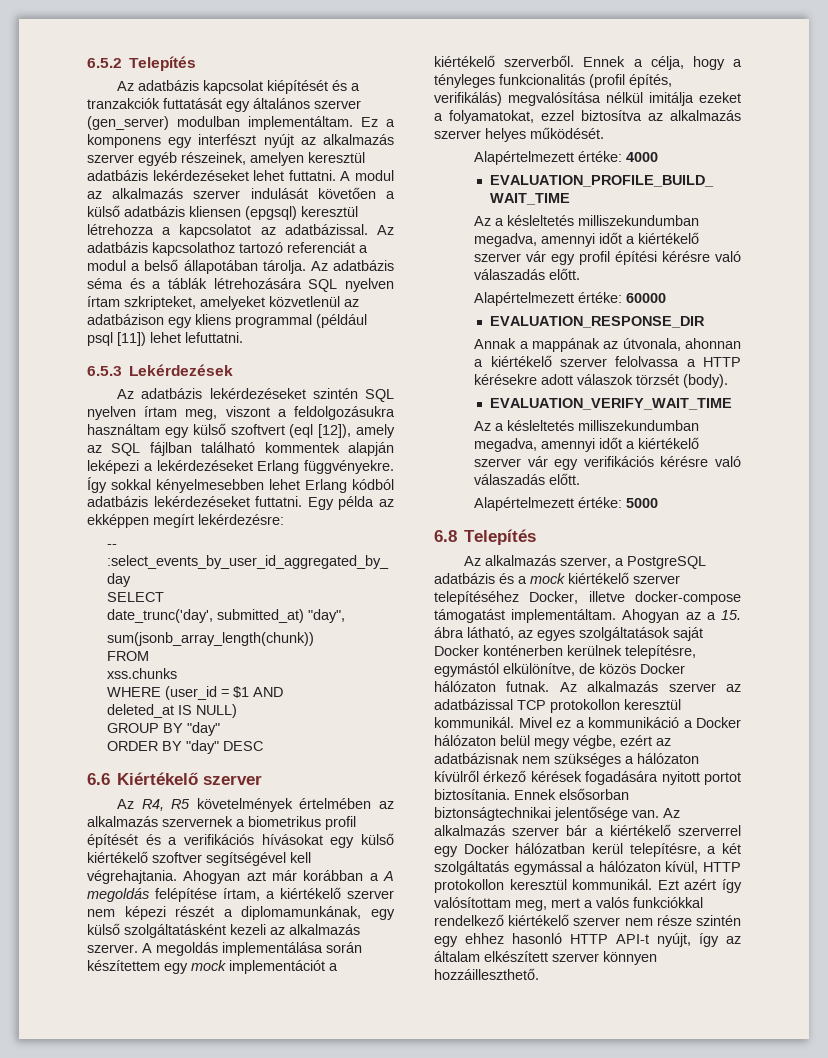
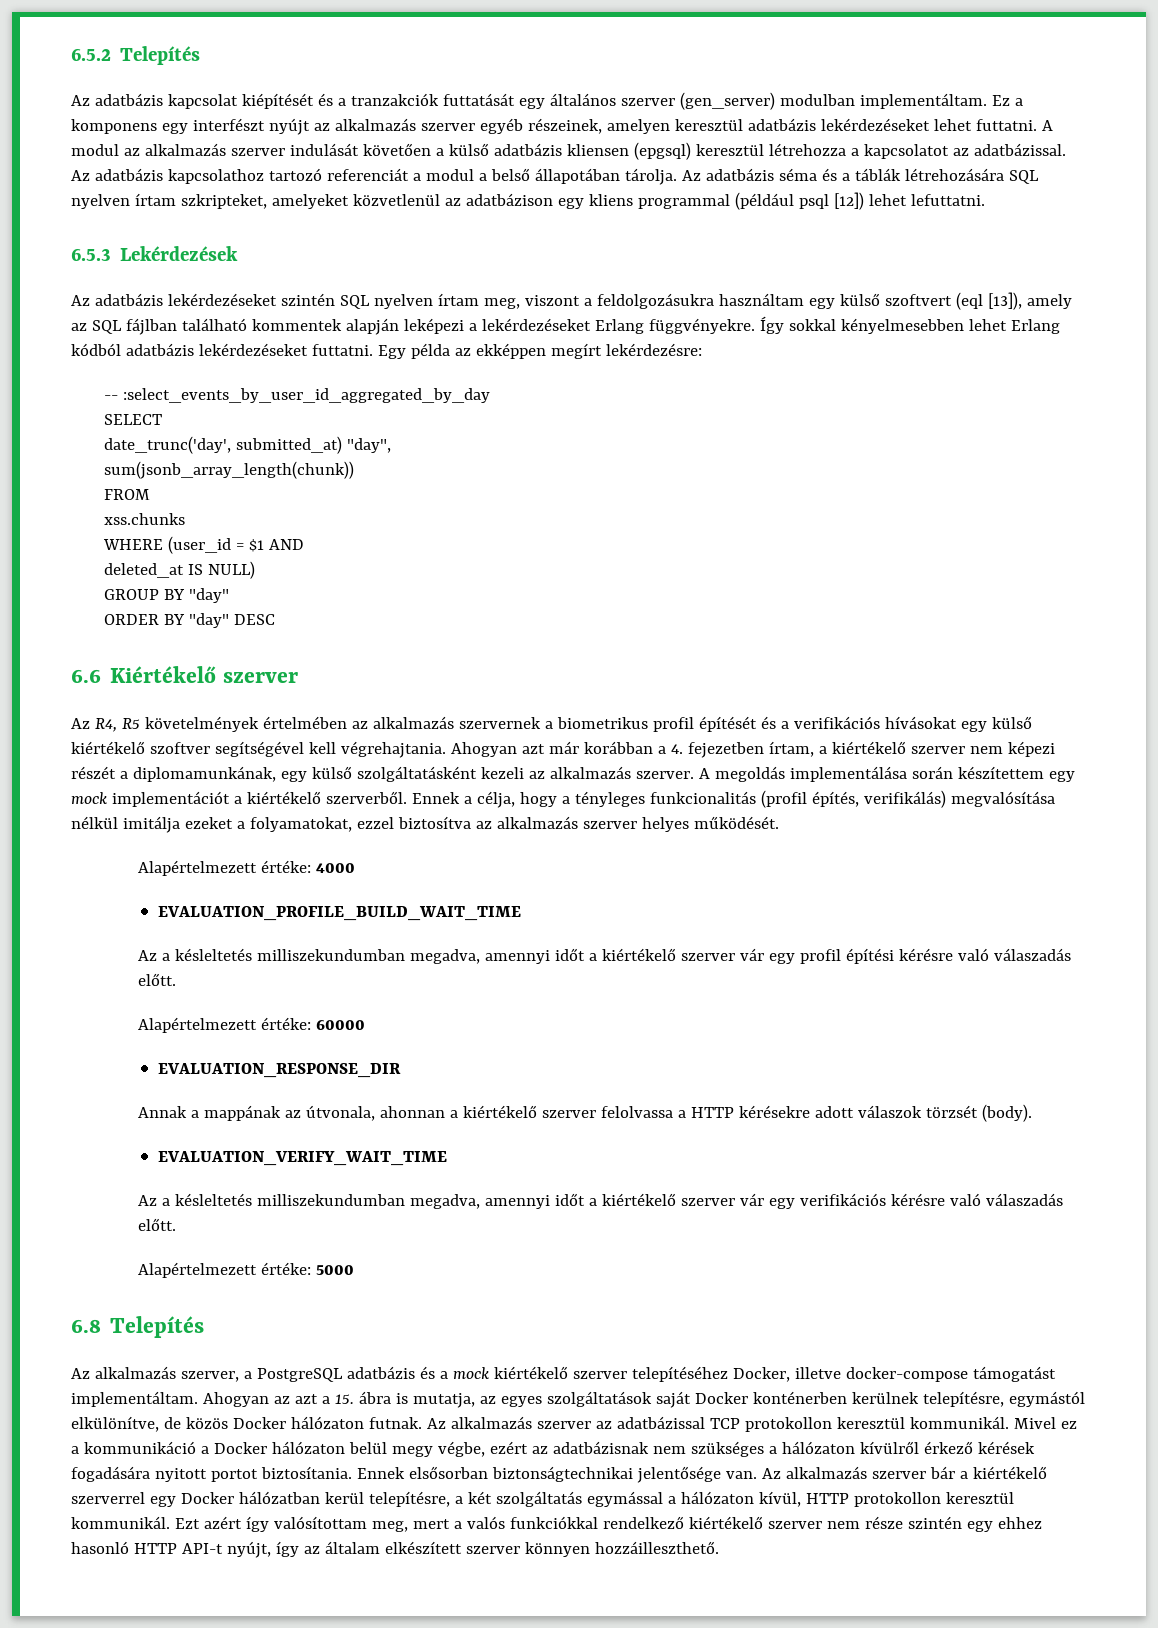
- Az adatbázis séma és a táblák létrehozására SQL nyelven írtam szkripteket, amelyeket közvetlenül az adatbázison egy kliens programmal (például psql [11]) lehet lefuttatni.
+ Az adatbázis séma és a táblák létrehozására SQL nyelven írtam szkripteket, amelyeket közvetlenül az adatbázison egy kliens programmal (például psql [12]) lehet lefuttatni.
- Az adatbázis lekérdezéseket szintén SQL nyelven írtam meg, viszont a feldolgozásukra használtam egy külső szoftvert (eql [12]), amely az SQL fájlban található kommentek alapján leképezi a lekérdezéseket Erlang függvényekre.
+ Az adatbázis lekérdezéseket szintén SQL nyelven írtam meg, viszont a feldolgozásukra használtam egy külső szoftvert (eql [13]), amely az SQL fájlban található kommentek alapján leképezi a lekérdezéseket Erlang függvényekre.
- Ahogyan azt már korábban a A megoldás felépítése írtam, a kiértékelő szerver nem képezi részét a diplomamunkának, egy külső szolgáltatásként kezeli az alkalmazás szerver.
+ Ahogyan azt már korábban a 4. fejezetben írtam, a kiértékelő szerver nem képezi részét a diplomamunkának, egy külső szolgáltatásként kezeli az alkalmazás szerver.
- Ahogyan az a 15. ábra látható, az egyes szolgáltatások saját Docker konténerben kerülnek telepítésre, egymástól elkülönítve, de közös Docker hálózaton futnak.
+ Ahogyan az azt a 15. ábra is mutatja, az egyes szolgáltatások saját Docker konténerben kerülnek telepítésre, egymástól elkülönítve, de közös Docker hálózaton futnak.

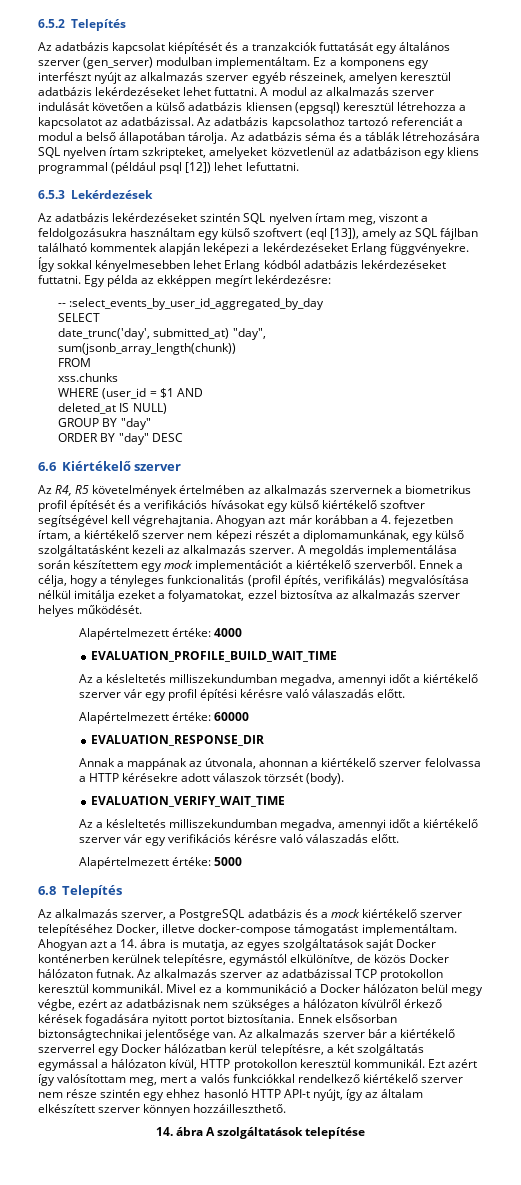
- Ahogyan az azt a 15. ábra is mutatja, az egyes szolgáltatások saját Docker konténerben kerülnek telepítésre, egymástól elkülönítve, de közös Docker hálózaton futnak.
+ Ahogyan azt a 14. ábra is mutatja, az egyes szolgáltatások saját Docker konténerben kerülnek telepítésre, egymástól elkülönítve, de közös Docker hálózaton futnak.
+ 14. ábra A szolgáltatások telepítése

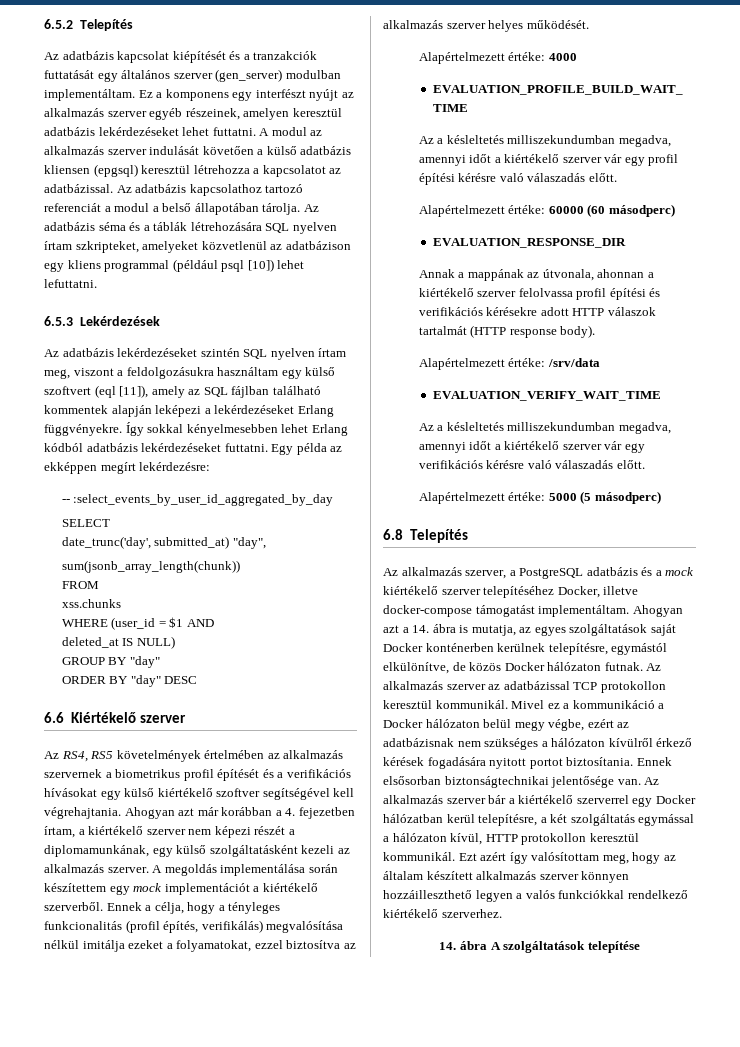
- Az adatbázis séma és a táblák létrehozására SQL nyelven írtam szkripteket, amelyeket közvetlenül az adatbázison egy kliens programmal (például psql [12]) lehet lefuttatni.
+ Az adatbázis séma és a táblák létrehozására SQL nyelven írtam szkripteket, amelyeket közvetlenül az adatbázison egy kliens programmal (például psql [10]) lehet lefuttatni.
- Az adatbázis lekérdezéseket szintén SQL nyelven írtam meg, viszont a feldolgozásukra használtam egy külső szoftvert (eql [13]), amely az SQL fájlban található kommentek alapján leképezi a lekérdezéseket Erlang függvényekre.
+ Az adatbázis lekérdezéseket szintén SQL nyelven írtam meg, viszont a feldolgozásukra használtam egy külső szoftvert (eql [11]), amely az SQL fájlban található kommentek alapján leképezi a lekérdezéseket Erlang függvényekre.
- Az R4, R5 követelmények értelmében az alkalmazás szervernek a biometrikus profil építését és a verifikációs hívásokat egy külső kiértékelő szoftver segítségével kell végrehajtania.
+ Az RS4, RS5 követelmények értelmében az alkalmazás szervernek a biometrikus profil építését és a verifikációs hívásokat egy külső kiértékelő szoftver segítségével kell végrehajtania.
- Alapértelmezett értéke: 60000
+ Alapértelmezett értéke: 60000 (60 másodperc)
- Annak a mappának az útvonala, ahonnan a kiértékelő szerver felolvassa a HTTP kérésekre adott válaszok törzsét (body).
+ Annak a mappának az útvonala, ahonnan a kiértékelő szerver felolvassa profil építési és verifikációs kérésekre adott HTTP válaszok tartalmát (HTTP response body).
+ Alapértelmezett értéke: /srv/data
- Alapértelmezett értéke: 5000
+ Alapértelmezett értéke: 5000 (5 másodperc)
- Ezt azért így valósítottam meg, mert a valós funkciókkal rendelkező kiértékelő szerver nem része szintén egy ehhez hasonló HTTP API-t nyújt, így az általam elkészített szerver könnyen hozzáilleszthető.
+ Ezt azért így valósítottam meg, hogy az általam készített alkalmazás szerver könnyen hozzáilleszthető legyen a valós funkciókkal rendelkező kiértékelő szerverhez.

